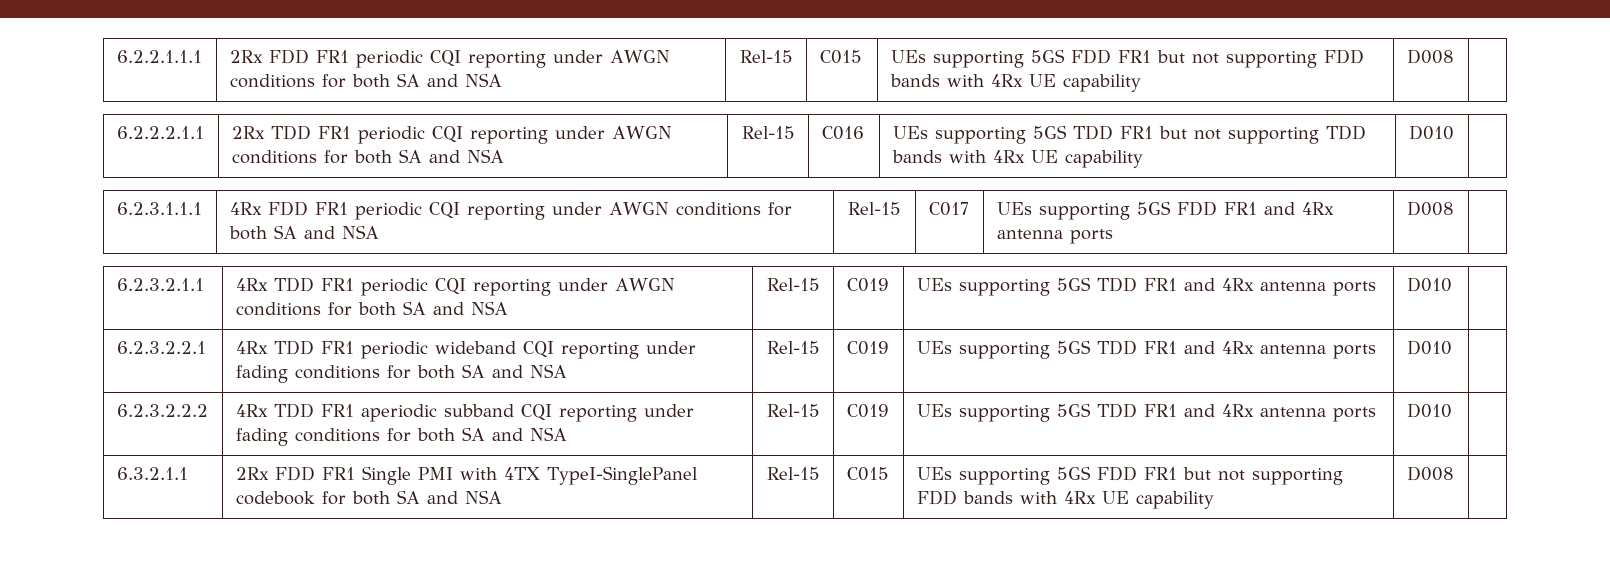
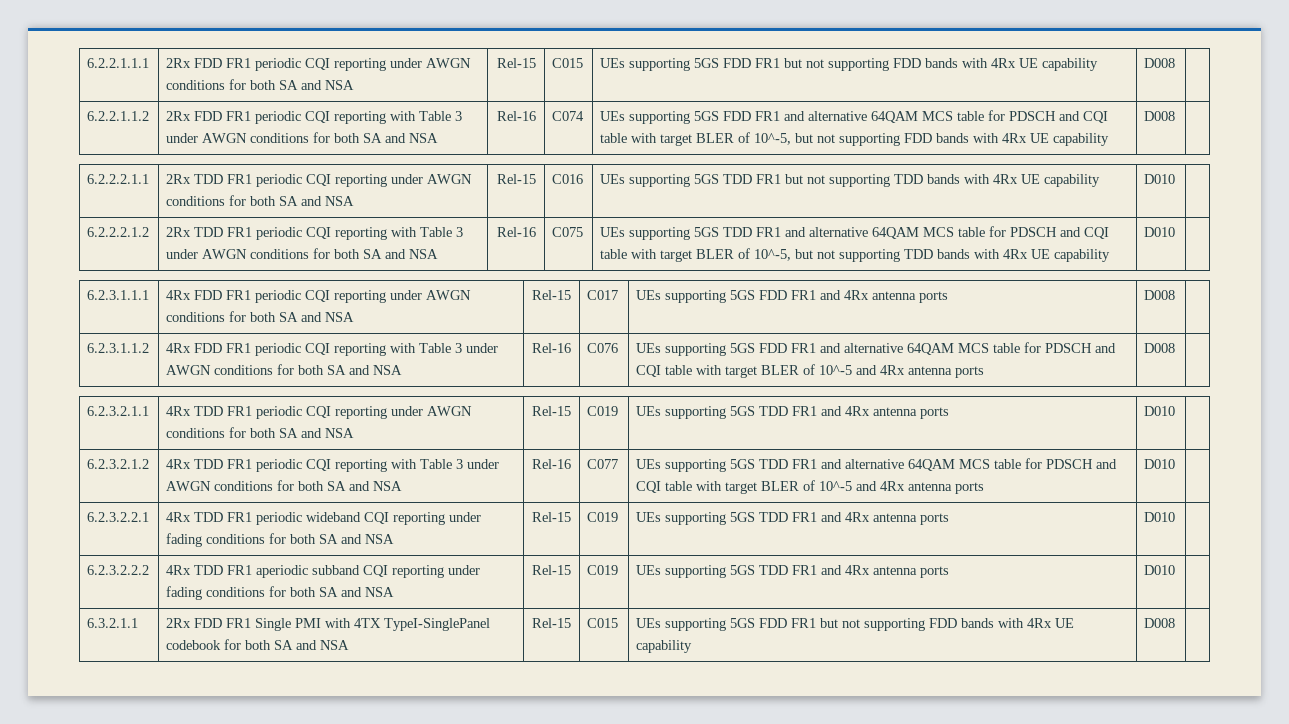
+ 6.2.2.1.1.2 | 2Rx FDD FR1 periodic CQI reporting with Table 3 under AWGN conditions for both SA and NSA | Rel-16 | C074 | UEs supporting 5GS FDD FR1 and alternative 64QAM MCS table for PDSCH and CQI table with target BLER of 10^-5, but not supporting FDD bands with 4Rx UE capability | D008
+ 6.2.2.2.1.2 | 2Rx TDD FR1 periodic CQI reporting with Table 3 under AWGN conditions for both SA and NSA | Rel-16 | C075 | UEs supporting 5GS TDD FR1 and alternative 64QAM MCS table for PDSCH and CQI table with target BLER of 10^-5, but not supporting TDD bands with 4Rx UE capability | D010
+ 6.2.3.1.1.2 | 4Rx FDD FR1 periodic CQI reporting with Table 3 under AWGN conditions for both SA and NSA | Rel-16 | C076 | UEs supporting 5GS FDD FR1 and alternative 64QAM MCS table for PDSCH and CQI table with target BLER of 10^-5 and 4Rx antenna ports | D008
+ 6.2.3.2.1.2 | 4Rx TDD FR1 periodic CQI reporting with Table 3 under AWGN conditions for both SA and NSA | Rel-16 | C077 | UEs supporting 5GS TDD FR1 and alternative 64QAM MCS table for PDSCH and CQI table with target BLER of 10^-5 and 4Rx antenna ports | D010

